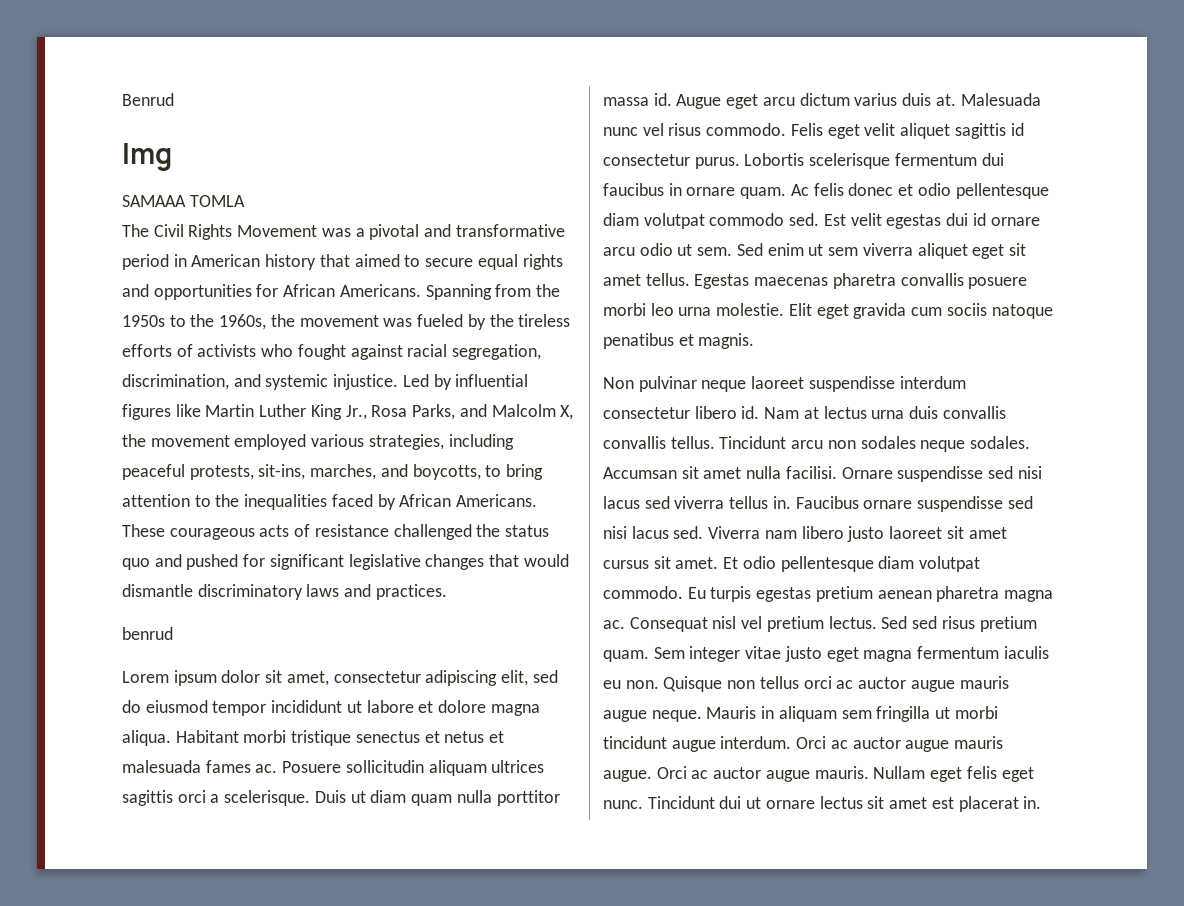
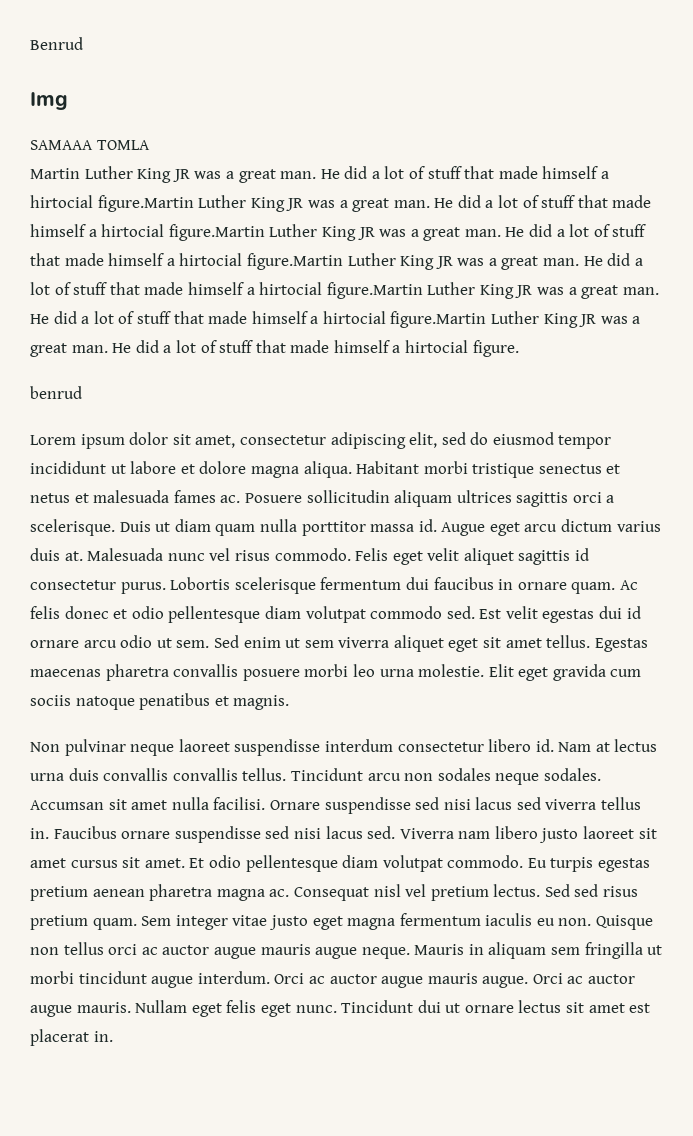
- The Civil Rights Movement was a pivotal and transformative period in American history that aimed to secure equal rights and opportunities for African Americans. Spanning from the 1950s to the 1960s, the movement was fueled by the tireless efforts of activists who fought against racial segregation, discrimination, and systemic injustice. Led by influential figures like Martin Luther King Jr., Rosa Parks, and Malcolm X, the movement employed various strategies, including peaceful protests, sit-ins, marches, and boycotts, to bring attention to the inequalities faced by African Americans. These courageous acts of resistance challenged the status quo and pushed for significant legislative changes that would dismantle discriminatory laws and practices.
+ Martin Luther King JR was a great man. He did a lot of stuff that made himself a hirtocial figure.Martin Luther King JR was a great man. He did a lot of stuff that made himself a hirtocial figure.Martin Luther King JR was a great man. He did a lot of stuff that made himself a hirtocial figure.Martin Luther King JR was a great man. He did a lot of stuff that made himself a hirtocial figure.Martin Luther King JR was a great man. He did a lot of stuff that made himself a hirtocial figure.Martin Luther King JR was a great man. He did a lot of stuff that made himself a hirtocial figure.

